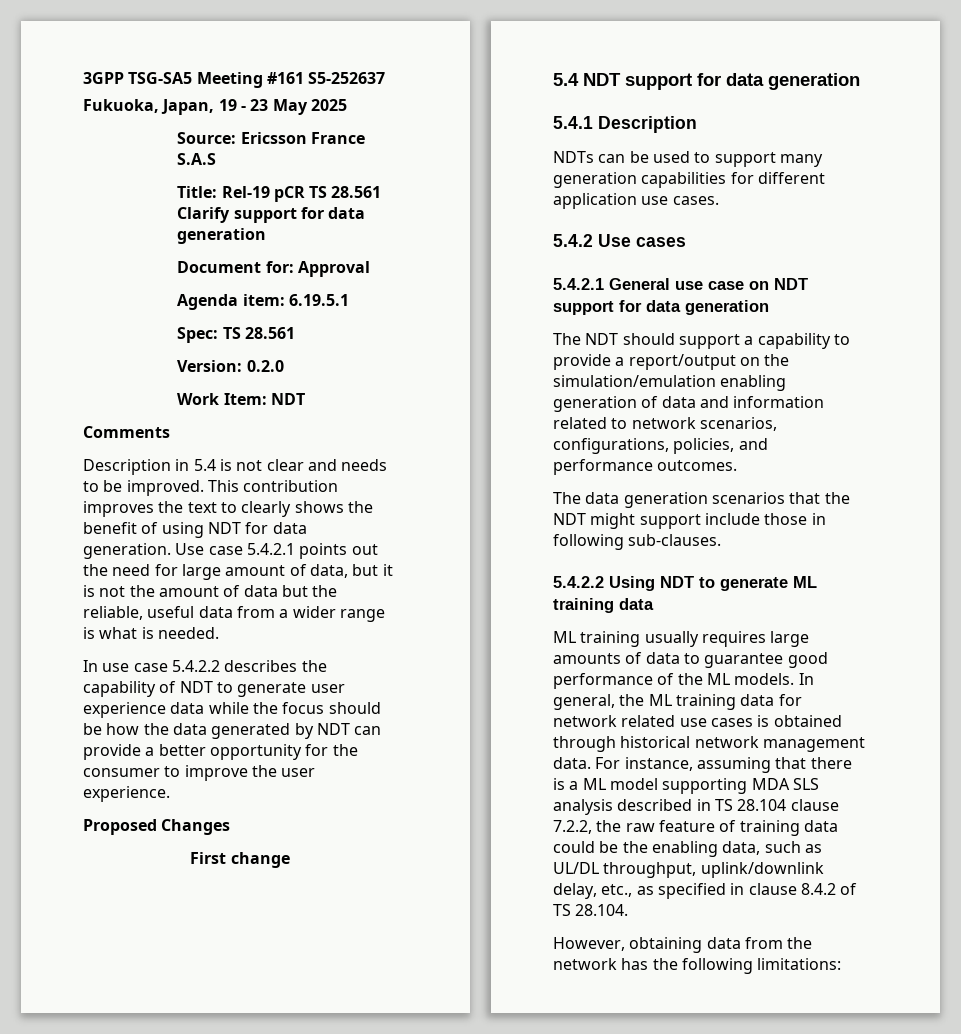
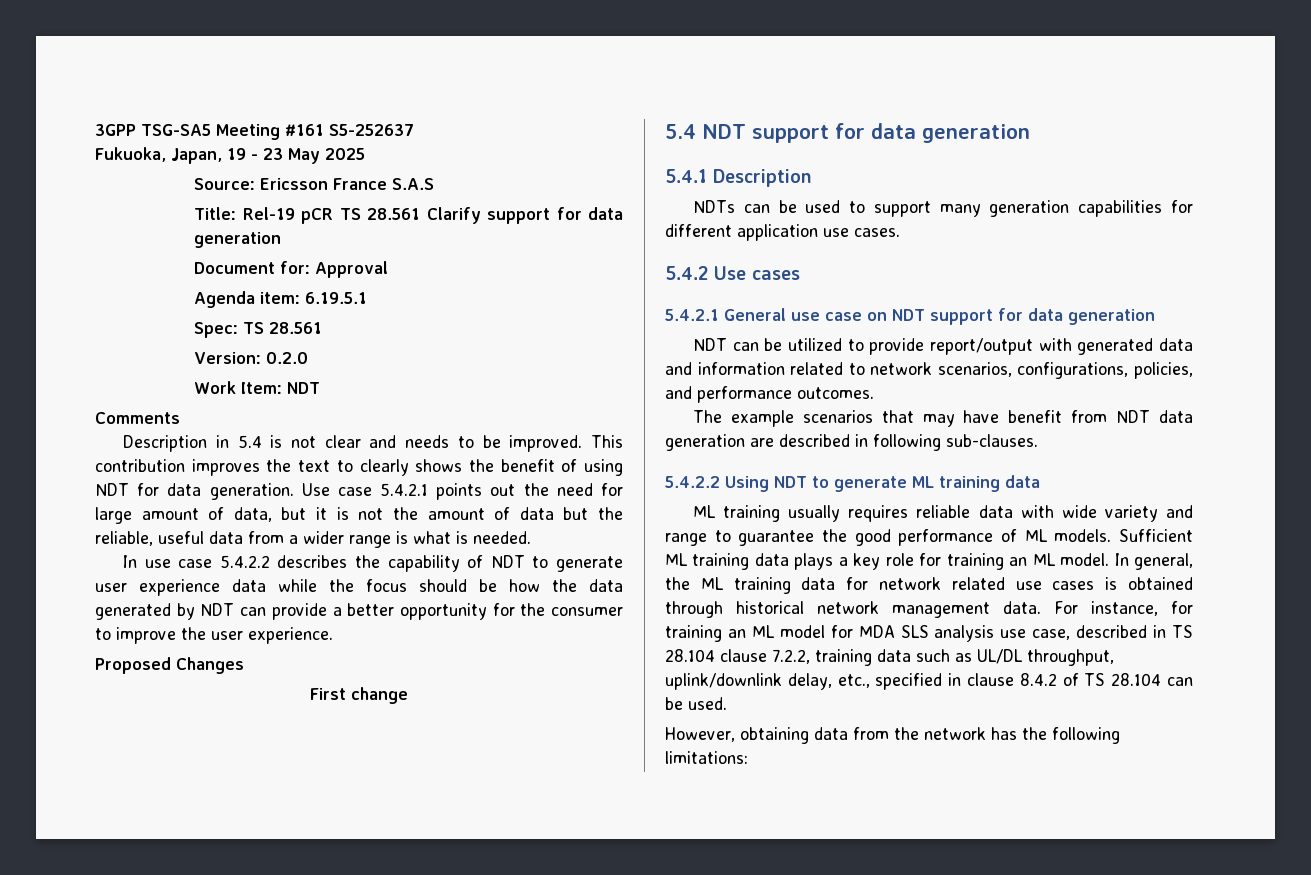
- The NDT should support a capability to provide a report/output on the simulation/emulation enabling generation of data and information related to network scenarios, configurations, policies, and performance outcomes.
+ NDT can be utilized to provide report/output with generated data and information related to network scenarios, configurations, policies, and performance outcomes.
- The data generation scenarios that the NDT might support include those in following sub-clauses.
+ The example scenarios that may have benefit from NDT data generation are described in following sub-clauses.
- ML training usually requires large amounts of data to guarantee good performance of the ML models.
+ ML training usually requires reliable data with wide variety and range to guarantee the good performance of ML models.
+ Sufficient ML training data plays a key role for training an ML model.
- For instance, assuming that there is a ML model supporting MDA SLS analysis described in TS 28.104 clause 7.2.2, the raw feature of training data could be the enabling data, such as UL/DL throughput, uplink/downlink delay, etc., as specified in clause 8.4.2 of TS 28.104.
+ For instance, for training an ML model for MDA SLS analysis use case, described in TS 28.104 clause 7.2.2, training data such as UL/DL throughput, uplink/downlink delay, etc., specified in clause 8.4.2 of TS 28.104 can be used.

